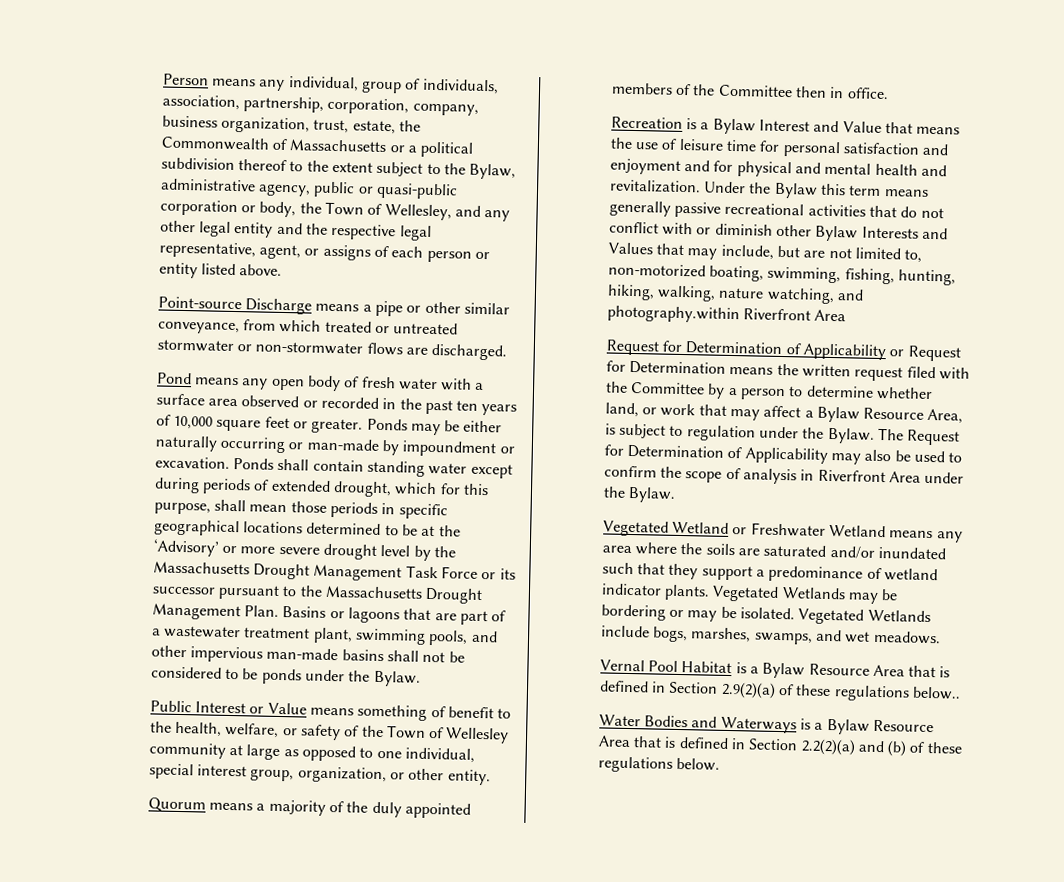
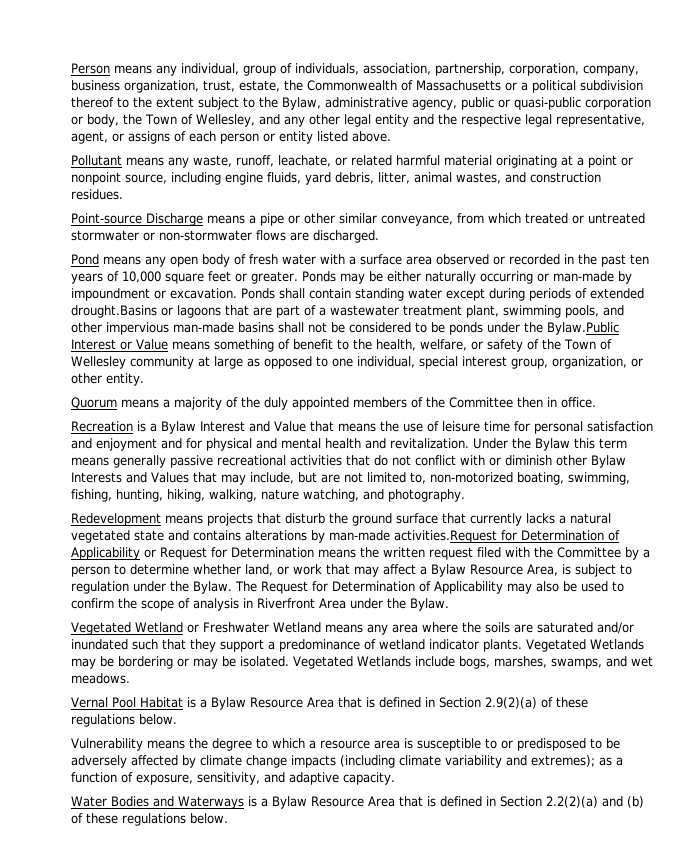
+ Pollutant means any waste, runoff, leachate, or related harmful material originating at a point or nonpoint source, including engine fluids, yard debris, litter, animal wastes, and construction residues.
- Ponds shall contain standing water except during periods of extended drought, which for this purpose, shall mean those periods in specific geographical locations determined to be at the ‘Advisory’ or more severe drought level by the Massachusetts Drought Management Task Force or its successor pursuant to the Massachusetts Drought Management Plan. Basins or lagoons that are part of a wastewater treatment plant, swimming pools, and other impervious man-made basins shall not be considered to be ponds under the Bylaw.
- Public Interest or Value means something of benefit to the health, welfare, or safety of the Town of Wellesley community at large as opposed to one individual, special interest group, organization, or other entity.
+ Ponds shall contain standing water except during periods of extended drought.Basins or lagoons that are part of a wastewater treatment plant, swimming pools, and other impervious man-made basins shall not be considered to be ponds under the Bylaw.Public Interest or Value means something of benefit to the health, welfare, or safety of the Town of Wellesley community at large as opposed to one individual, special interest group, organization, or other entity.
- Under the Bylaw this term means generally passive recreational activities that do not conflict with or diminish other Bylaw Interests and Values that may include, but are not limited to, non-motorized boating, swimming, fishing, hunting, hiking, walking, nature watching, and photography.within Riverfront Area
- Request for Determination of Applicability or Request for Determination means the written request filed with the Committee by a person to determine whether land, or work that may affect a Bylaw Resource Area, is subject to regulation under the Bylaw.
+ Under the Bylaw this term means generally passive recreational activities that do not conflict with or diminish other Bylaw Interests and Values that may include, but are not limited to, non-motorized boating, swimming, fishing, hunting, hiking, walking, nature watching, and photography.
+ Redevelopment means projects that disturb the ground surface that currently lacks a natural vegetated state and contains alterations by man-made activities.Request for Determination of Applicability or Request for Determination means the written request filed with the Committee by a person to determine whether land, or work that may affect a Bylaw Resource Area, is subject to regulation under the Bylaw.
- Vernal Pool Habitat is a Bylaw Resource Area that is defined in Section 2.9(2)(a) of these regulations below..
+ Vernal Pool Habitat is a Bylaw Resource Area that is defined in Section 2.9(2)(a) of these regulations below.
+ Vulnerability means the degree to which a resource area is susceptible to or predisposed to be adversely affected by climate change impacts (including climate variability and extremes); as a function of exposure, sensitivity, and adaptive capacity.

